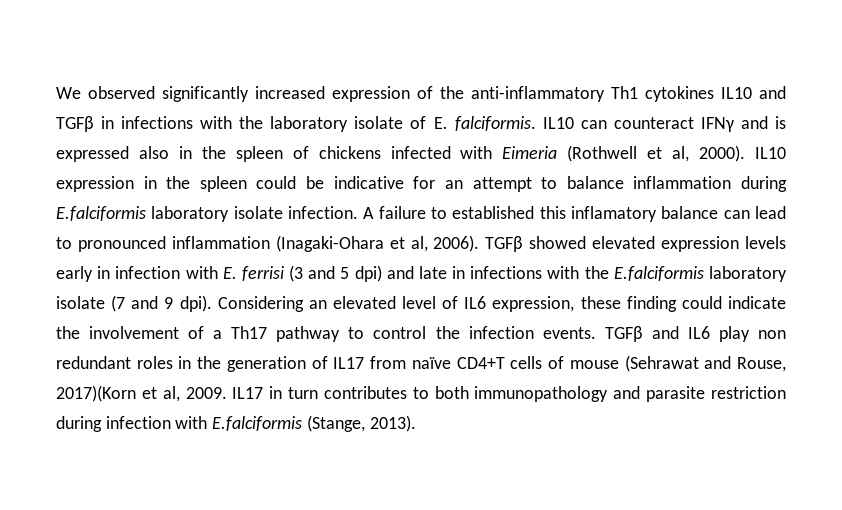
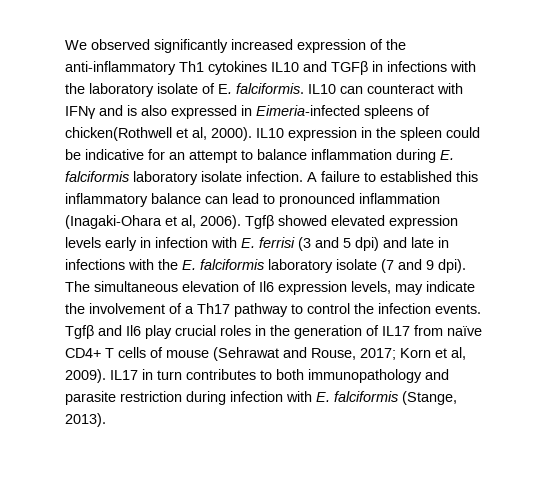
- IL10 can counteract IFNγ and is expressed also in the spleen of chickens infected with Eimeria (Rothwell et al, 2000).
+ IL10 can counteract with IFNγ and is also expressed in Eimeria-infected spleens of chicken(Rothwell et al, 2000).
- IL10 expression in the spleen could be indicative for an attempt to balance inflammation during E.falciformis laboratory isolate infection.
+ IL10 expression in the spleen could be indicative for an attempt to balance inflammation during E. falciformis laboratory isolate infection.
- A failure to established this inflamatory balance can lead to pronounced inflammation (Inagaki-Ohara et al, 2006).
+ A failure to established this inflammatory balance can lead to pronounced inflammation (Inagaki-Ohara et al, 2006).
- TGFβ showed elevated expression levels early in infection with E. ferrisi (3 and 5 dpi) and late in infections with the E.falciformis laboratory isolate (7 and 9 dpi).
+ Tgfβ showed elevated expression levels early in infection with E. ferrisi (3 and 5 dpi) and late in infections with the E. falciformis laboratory isolate (7 and 9 dpi).
- Considering an elevated level of IL6 expression, these finding could indicate the involvement of a Th17 pathway to control the infection events.
+ The simultaneous elevation of Il6 expression levels, may indicate the involvement of a Th17 pathway to control the infection events.
- TGFβ and IL6 play non redundant roles in the generation of IL17 from naïve CD4+T cells of mouse (Sehrawat and Rouse, 2017)(Korn et al, 2009.
+ Tgfβ and Il6 play crucial roles in the generation of IL17 from naïve CD4+ T cells of mouse (Sehrawat and Rouse, 2017; Korn et al, 2009).
- IL17 in turn contributes to both immunopathology and parasite restriction during infection with E.falciformis (Stange, 2013).
+ IL17 in turn contributes to both immunopathology and parasite restriction during infection with E. falciformis (Stange, 2013).

